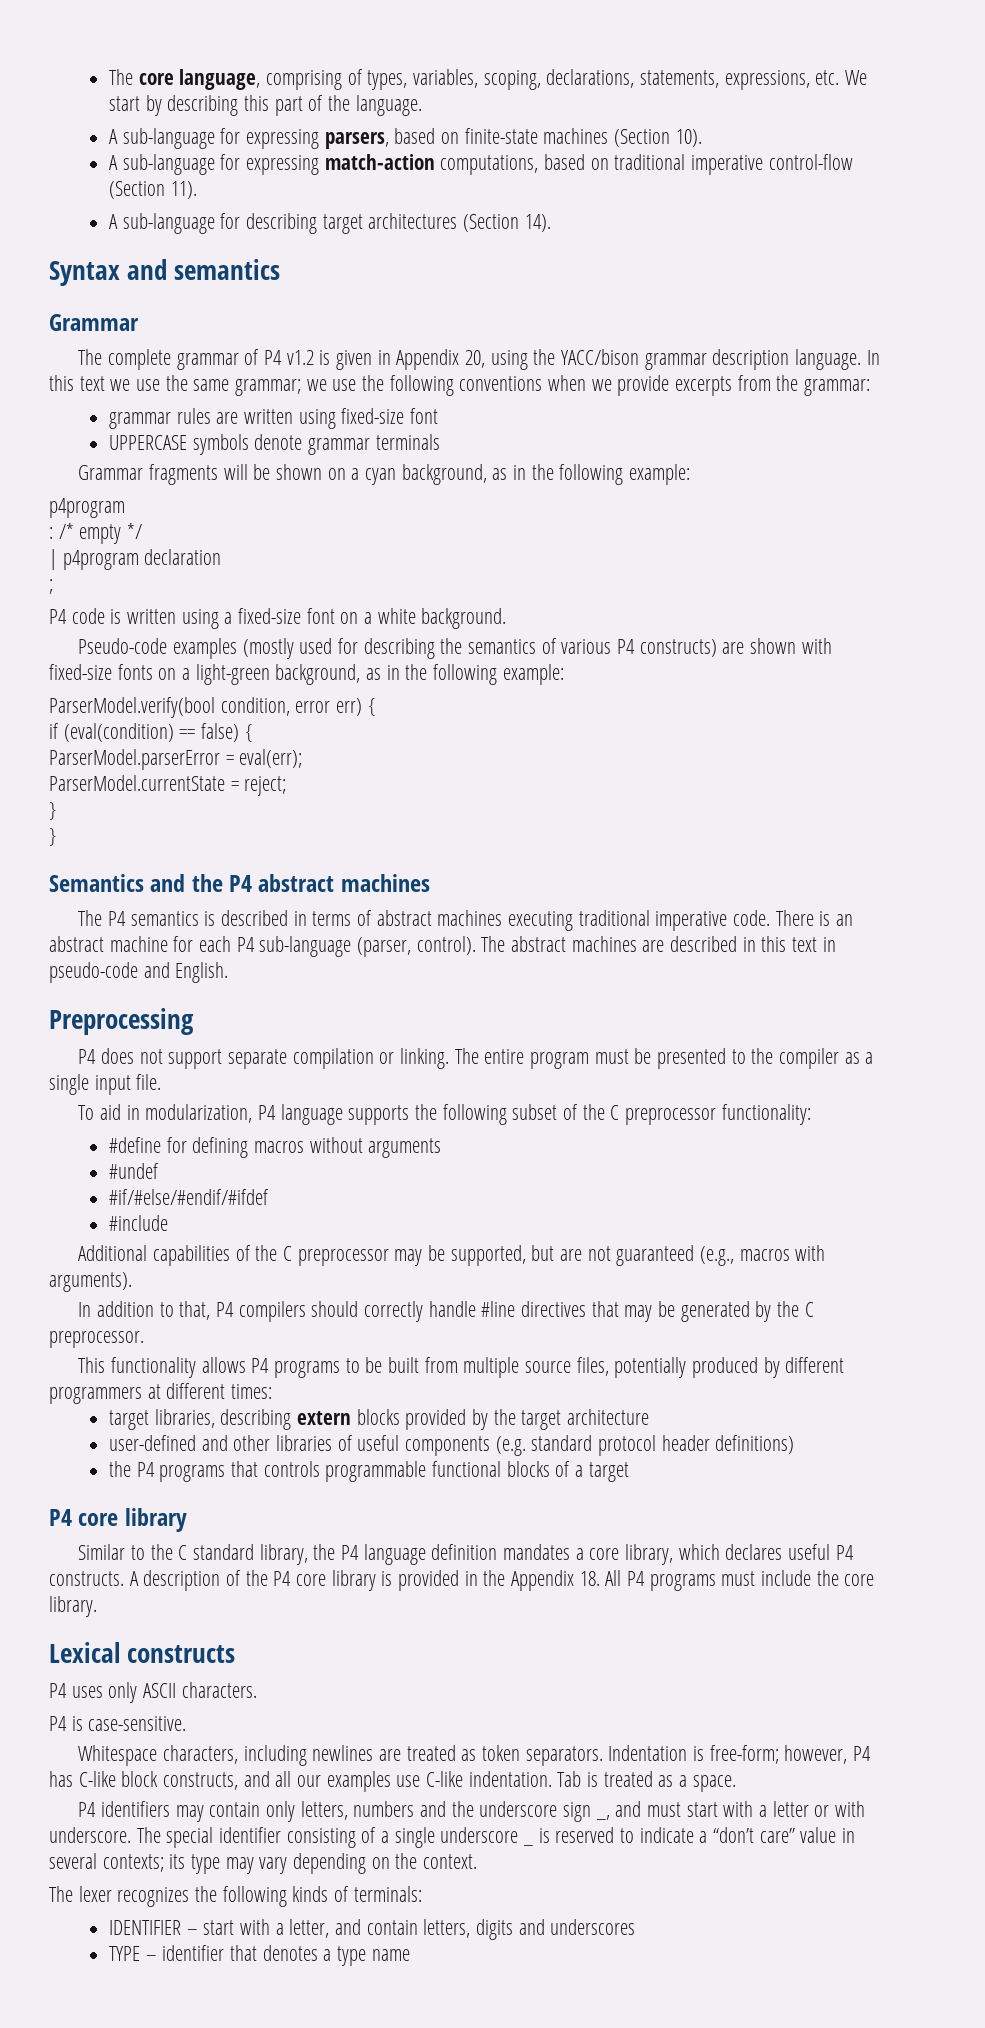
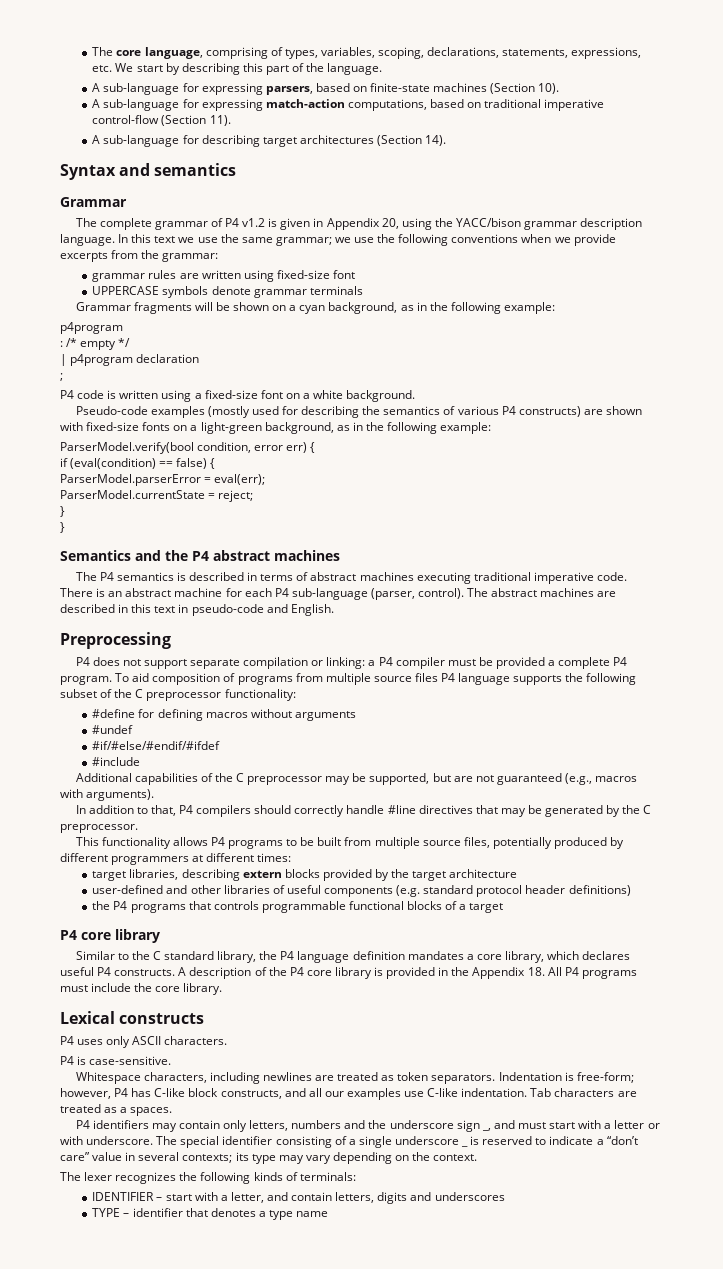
- P4 does not support separate compilation or linking. The entire program must be presented to the compiler as a single input file.
- To aid in modularization, P4 language supports the following subset of the C preprocessor functionality:
+ P4 does not support separate compilation or linking: a P4 compiler must be provided a complete P4 program. To aid composition of programs from multiple source files P4 language supports the following subset of the C preprocessor functionality:
- Tab is treated as a space.
+ Tab characters are treated as a spaces.

